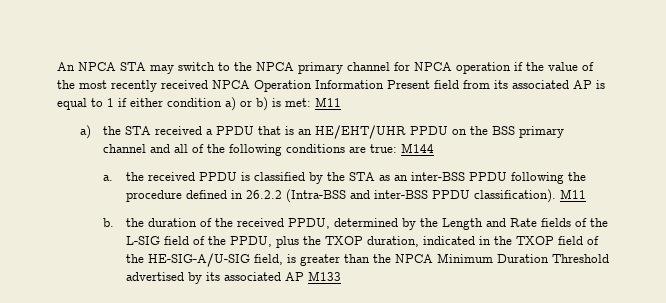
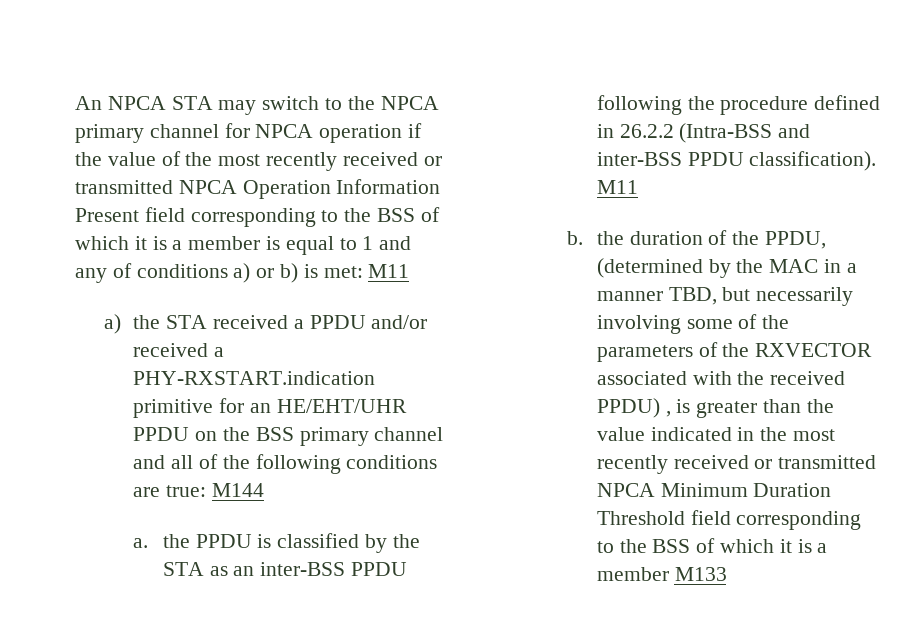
- An NPCA STA may switch to the NPCA primary channel for NPCA operation if the value of the most recently received NPCA Operation Information Present field from its associated AP is equal to 1 if either condition a) or b) is met: M11
+ An NPCA STA may switch to the NPCA primary channel for NPCA operation if the value of the most recently received or transmitted NPCA Operation Information Present field corresponding to the BSS of which it is a member is equal to 1 and any of conditions a) or b) is met: M11
- a) the STA received a PPDU that is an HE/EHT/UHR PPDU on the BSS primary channel and all of the following conditions are true: M144
+ a) the STA received a PPDU and/or received a PHY-RXSTART.indication primitive for an HE/EHT/UHR PPDU on the BSS primary channel and all of the following conditions are true: M144
- a. the received PPDU is classified by the STA as an inter-BSS PPDU following the procedure defined in 26.2.2 (Intra-BSS and inter-BSS PPDU classification).
+ a. the PPDU is classified by the STA as an inter-BSS PPDU following the procedure defined in 26.2.2 (Intra-BSS and inter-BSS PPDU classification).
- b. the duration of the received PPDU, determined by the Length and Rate fields of the L-SIG field of the PPDU, plus the TXOP duration, indicated in the TXOP field of the HE-SIG-A/U-SIG field, is greater than the NPCA Minimum Duration Threshold advertised by its associated AP M133
+ b. the duration of the PPDU, (determined by the MAC in a manner TBD, but necessarily involving some of the parameters of the RXVECTOR associated with the received PPDU) , is greater than the value indicated in the most recently received or transmitted NPCA Minimum Duration Threshold field corresponding to the BSS of which it is a member M133

